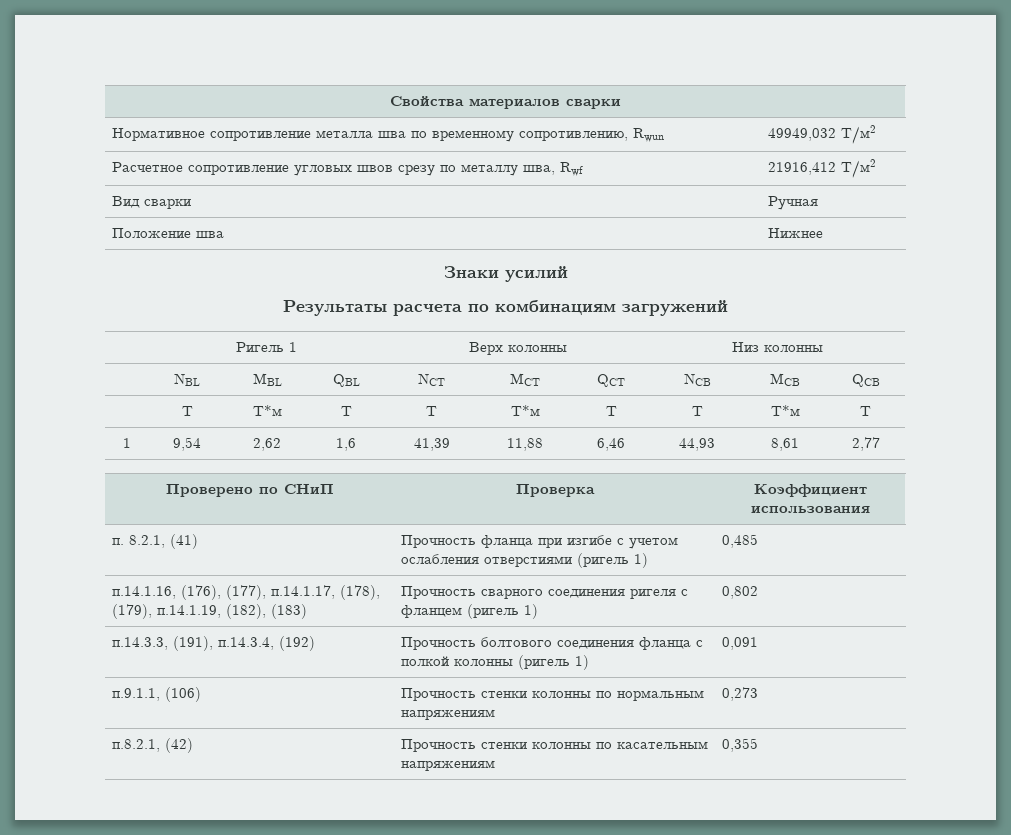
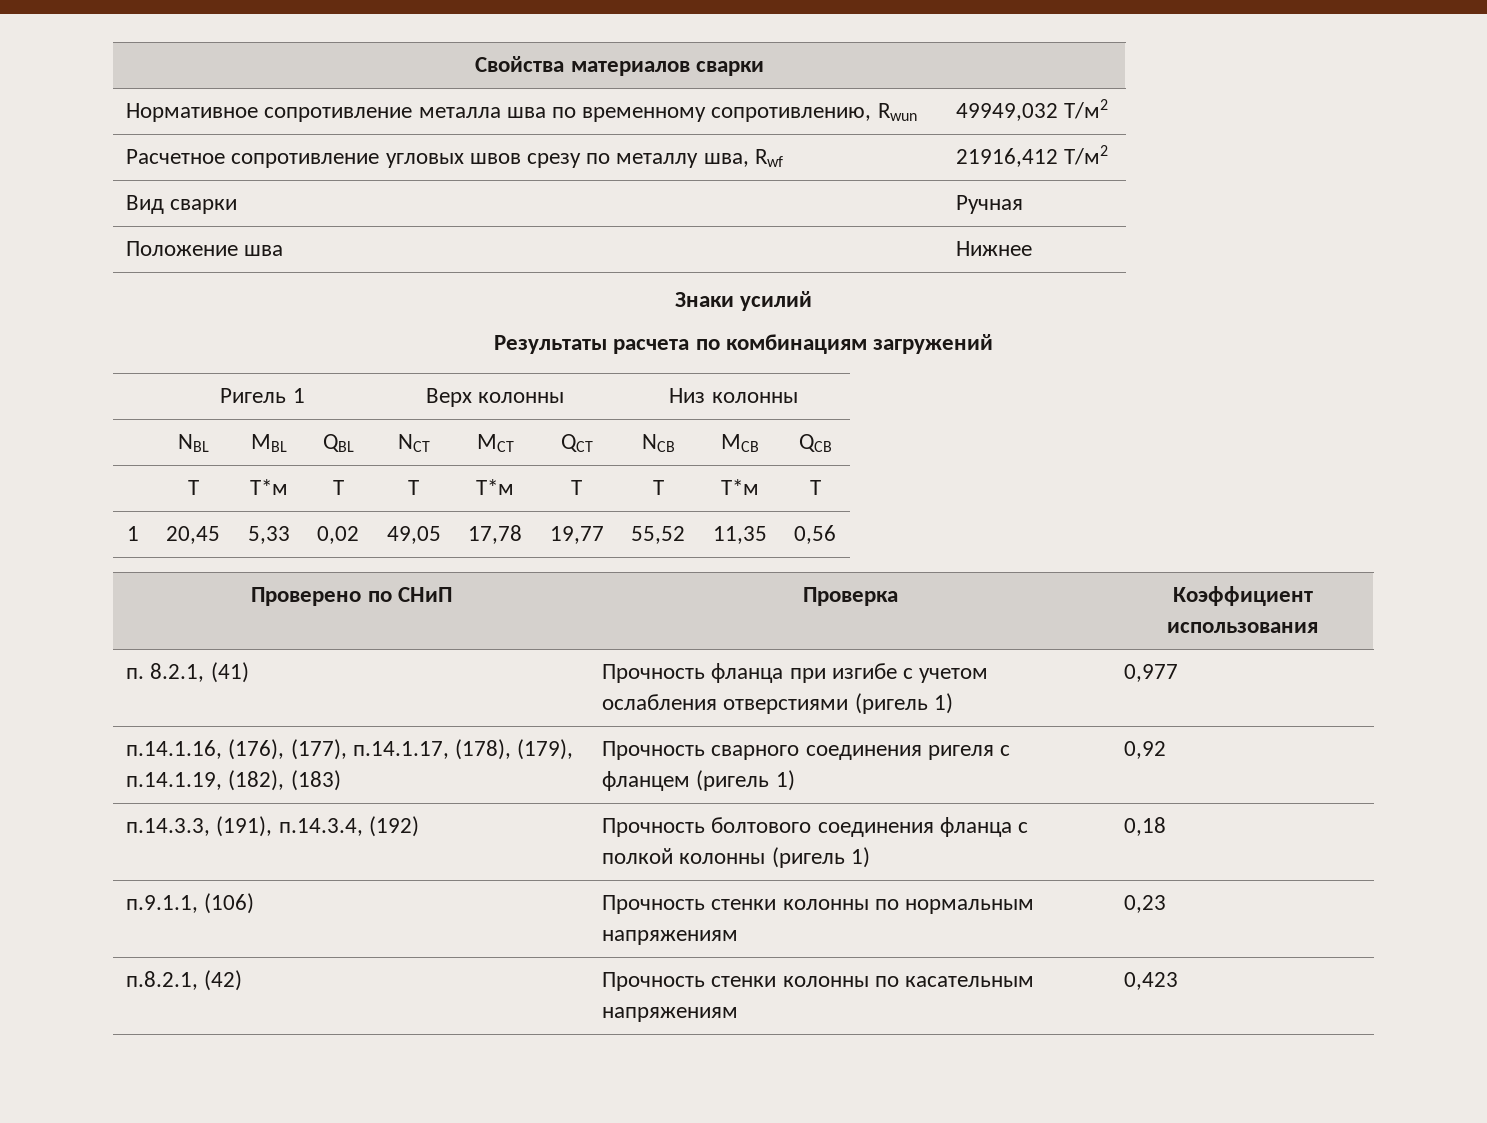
- 1 | 9,54 | 2,62 | 1,6 | 41,39 | 11,88 | 6,46 | 44,93 | 8,61 | 2,77
+ 1 | 20,45 | 5,33 | 0,02 | 49,05 | 17,78 | 19,77 | 55,52 | 11,35 | 0,56
- п. 8.2.1, (41) | Прочность фланца при изгибе с учетом ослабления отверстиями (ригель 1) | 0,485
+ п. 8.2.1, (41) | Прочность фланца при изгибе с учетом ослабления отверстиями (ригель 1) | 0,977
- п.14.1.16, (176), (177), п.14.1.17, (178), (179), п.14.1.19, (182), (183) | Прочность сварного соединения ригеля с фланцем (ригель 1) | 0,802
+ п.14.1.16, (176), (177), п.14.1.17, (178), (179), п.14.1.19, (182), (183) | Прочность сварного соединения ригеля с фланцем (ригель 1) | 0,92
- п.14.3.3, (191), п.14.3.4, (192) | Прочность болтового соединения фланца с полкой колонны (ригель 1) | 0,091
+ п.14.3.3, (191), п.14.3.4, (192) | Прочность болтового соединения фланца с полкой колонны (ригель 1) | 0,18
- п.9.1.1, (106) | Прочность стенки колонны по нормальным напряжениям | 0,273
+ п.9.1.1, (106) | Прочность стенки колонны по нормальным напряжениям | 0,23
- п.8.2.1, (42) | Прочность стенки колонны по касательным напряжениям | 0,355
+ п.8.2.1, (42) | Прочность стенки колонны по касательным напряжениям | 0,423

